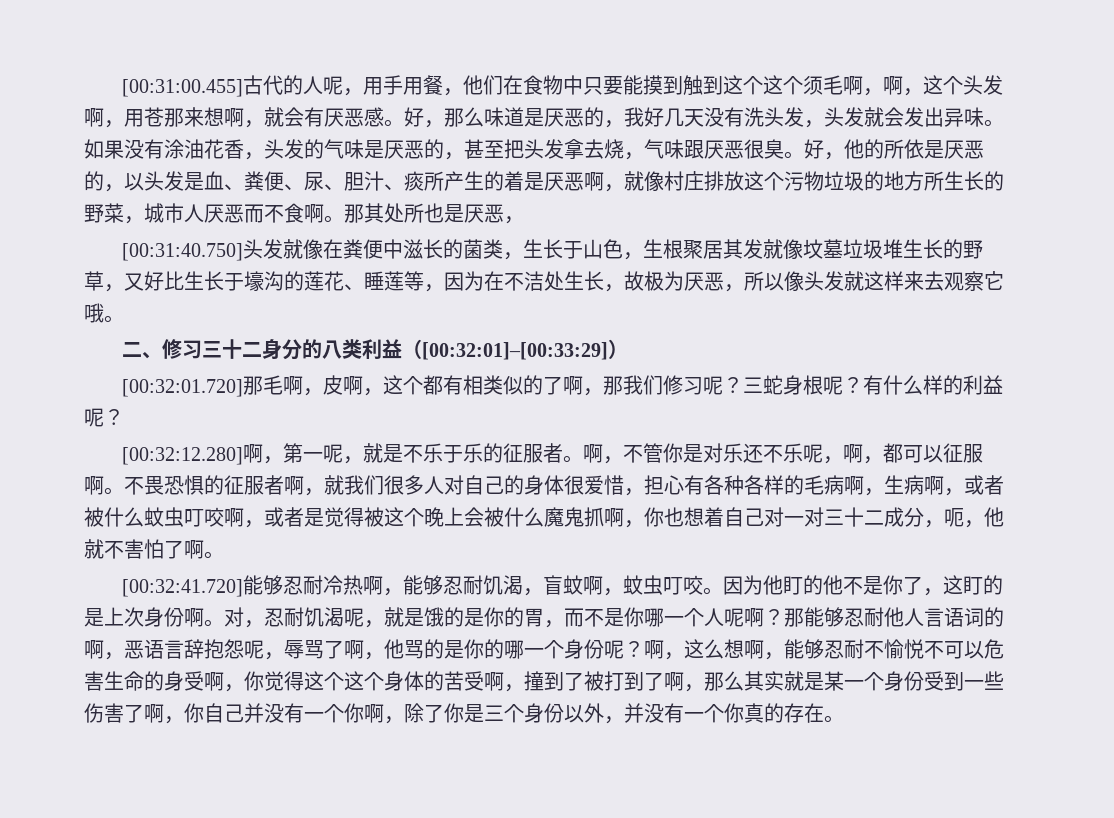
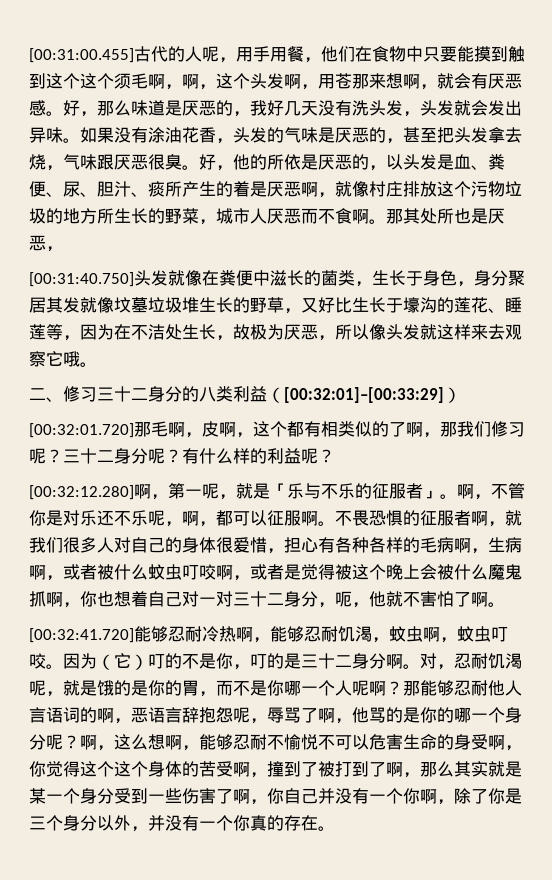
- [00:31:40.750]头发就像在粪便中滋长的菌类，生长于山色，生根聚居其发就像坟墓垃圾堆生长的野草，又好比生长于壕沟的莲花、睡莲等，因为在不洁处生长，故极为厌恶，所以像头发就这样来去观察它哦。
+ [00:31:40.750]头发就像在粪便中滋长的菌类，生长于身色，身分聚居其发就像坟墓垃圾堆生长的野草，又好比生长于壕沟的莲花、睡莲等，因为在不洁处生长，故极为厌恶，所以像头发就这样来去观察它哦。
- 三蛇身根呢？
+ 三十二身分呢？
- [00:32:12.280]啊，第一呢，就是不乐于乐的征服者。
+ [00:32:12.280]啊，第一呢，就是「乐与不乐的征服者」。
- 不畏恐惧的征服者啊，就我们很多人对自己的身体很爱惜，担心有各种各样的毛病啊，生病啊，或者被什么蚊虫叮咬啊，或者是觉得被这个晚上会被什么魔鬼抓啊，你也想着自己对一对三十二成分，呃，他就不害怕了啊。
+ 不畏恐惧的征服者啊，就我们很多人对自己的身体很爱惜，担心有各种各样的毛病啊，生病啊，或者被什么蚊虫叮咬啊，或者是觉得被这个晚上会被什么魔鬼抓啊，你也想着自己对一对三十二身分，呃，他就不害怕了啊。
- [00:32:41.720]能够忍耐冷热啊，能够忍耐饥渴，盲蚊啊，蚊虫叮咬。
+ [00:32:41.720]能够忍耐冷热啊，能够忍耐饥渴，蚊虫啊，蚊虫叮咬。
- 因为他盯的他不是你了，这盯的是上次身份啊。
+ 因为（它）叮的不是你，叮的是三十二身分啊。
- 那能够忍耐他人言语词的啊，恶语言辞抱怨呢，辱骂了啊，他骂的是你的哪一个身份呢？
+ 那能够忍耐他人言语词的啊，恶语言辞抱怨呢，辱骂了啊，他骂的是你的哪一个身分呢？
- 啊，这么想啊，能够忍耐不愉悦不可以危害生命的身受啊，你觉得这个这个身体的苦受啊，撞到了被打到了啊，那么其实就是某一个身份受到一些伤害了啊，你自己并没有一个你啊，除了你是三个身份以外，并没有一个你真的存在。
+ 啊，这么想啊，能够忍耐不愉悦不可以危害生命的身受啊，你觉得这个这个身体的苦受啊，撞到了被打到了啊，那么其实就是某一个身分受到一些伤害了啊，你自己并没有一个你啊，除了你是三个身分以外，并没有一个你真的存在。

